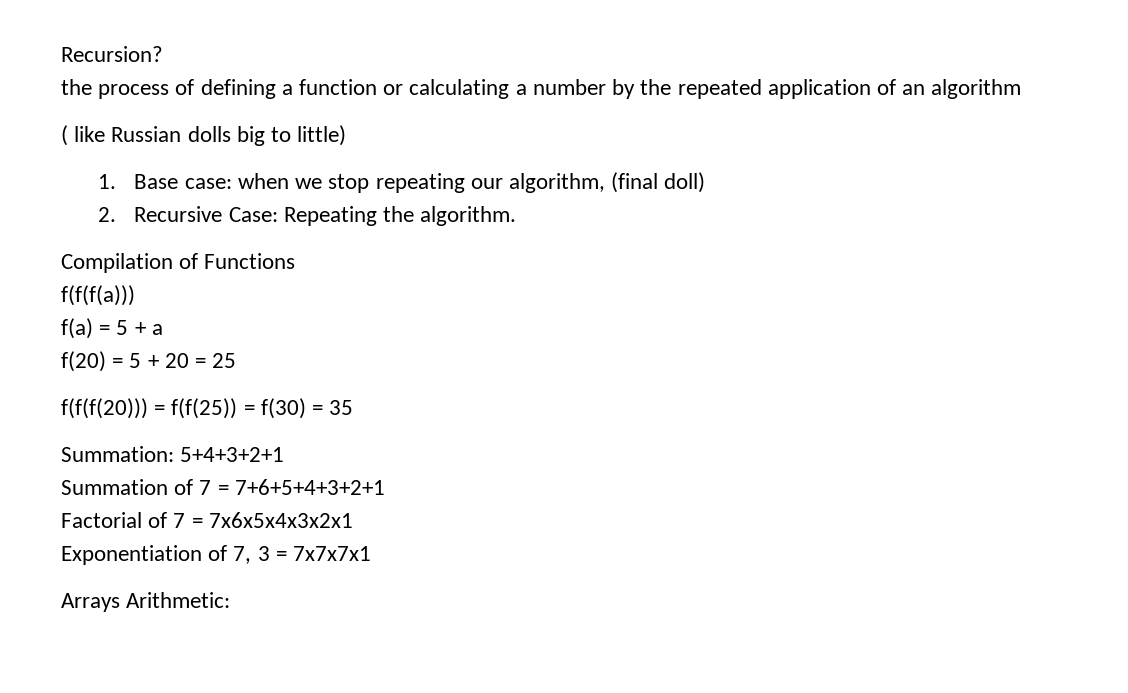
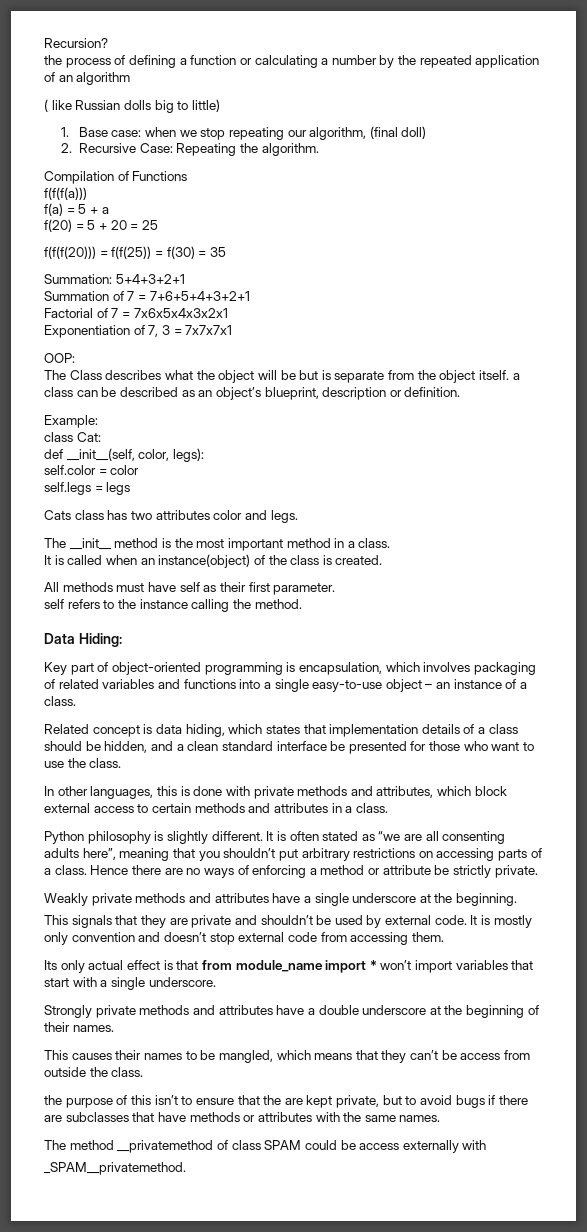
- Arrays Arithmetic:
+ OOP:
+ The Class describes what the object will be but is separate from the object itself. a class can be described as an object’s blueprint, description or definition.
+ Example:
+ class Cat:
+ def __init__(self, color, legs):
+ self.color = color
+ self.legs = legs
+ Cats class has two attributes color and legs.
+ The __init__ method is the most important method in a class.
+ It is called when an instance(object) of the class is created.
+ All methods must have self as their first parameter.
+ self refers to the instance calling the method.
+ Data Hiding:
+ Key part of object-oriented programming is encapsulation, which involves packaging of related variables and functions into a single easy-to-use object – an instance of a class.
+ Related concept is data hiding, which states that implementation details of a class should be hidden, and a clean standard interface be presented for those who want to use the class.
+ In other languages, this is done with private methods and attributes, which block external access to certain methods and attributes in a class.
+ Python philosophy is slightly different. It is often stated as “we are all consenting adults here”, meaning that you shouldn’t put arbitrary restrictions on accessing parts of a class. Hence there are no ways of enforcing a method or attribute be strictly private.
+ Weakly private methods and attributes have a single underscore at the beginning.
+ This signals that they are private and shouldn’t be used by external code. It is mostly only convention and doesn’t stop external code from accessing them.
+ Its only actual effect is that from module_name import * won’t import variables that start with a single underscore.
+ Strongly private methods and attributes have a double underscore at the beginning of their names.
+ This causes their names to be mangled, which means that they can’t be access from outside the class.
+ the purpose of this isn’t to ensure that the are kept private, but to avoid bugs if there are subclasses that have methods or attributes with the same names.
+ The method __privatemethod of class SPAM could be access externally with
+ _SPAM__privatemethod.

